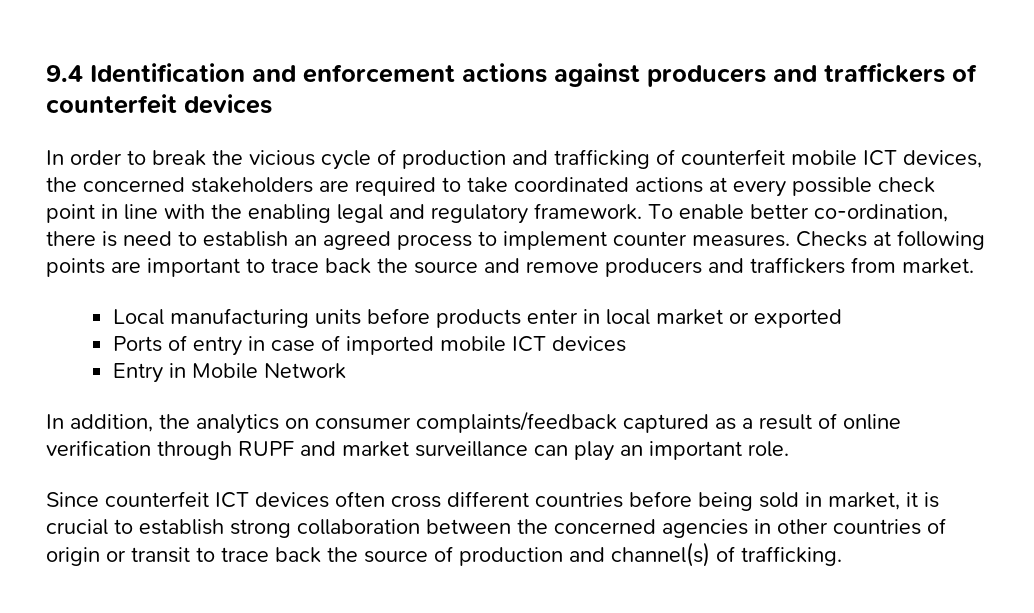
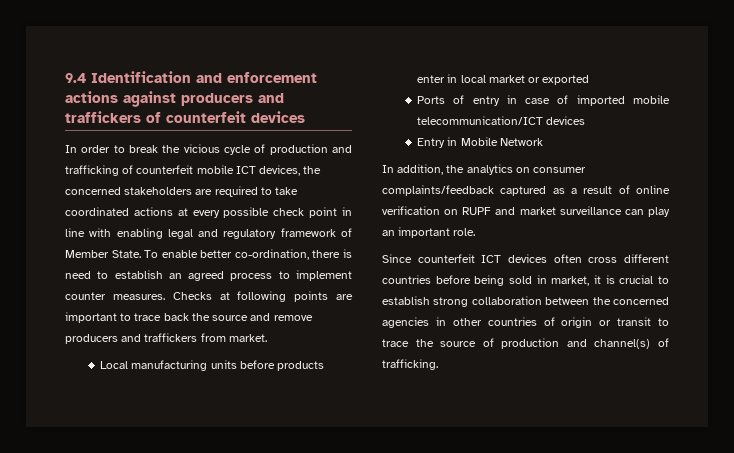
- In order to break the vicious cycle of production and trafficking of counterfeit mobile ICT devices, the concerned stakeholders are required to take coordinated actions at every possible check point in line with the enabling legal and regulatory framework.
+ In order to break the vicious cycle of production and trafficking of counterfeit mobile ICT devices, the concerned stakeholders are required to take coordinated actions at every possible check point in line with enabling legal and regulatory framework of Member State.
- Ports of entry in case of imported mobile ICT devices
+ Ports of entry in case of imported mobile telecommunication/ICT devices
- In addition, the analytics on consumer complaints/feedback captured as a result of online verification through RUPF and market surveillance can play an important role.
+ In addition, the analytics on consumer complaints/feedback captured as a result of online verification on RUPF and market surveillance can play an important role.
- Since counterfeit ICT devices often cross different countries before being sold in market, it is crucial to establish strong collaboration between the concerned agencies in other countries of origin or transit to trace back the source of production and channel(s) of trafficking.
+ Since counterfeit ICT devices often cross different countries before being sold in market, it is crucial to establish strong collaboration between the concerned agencies in other countries of origin or transit to trace the source of production and channel(s) of trafficking.

